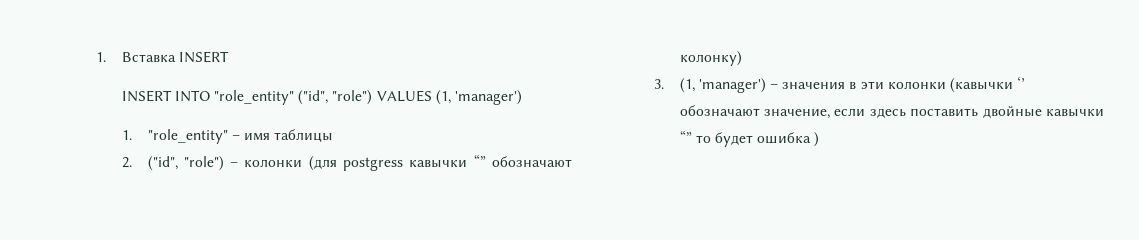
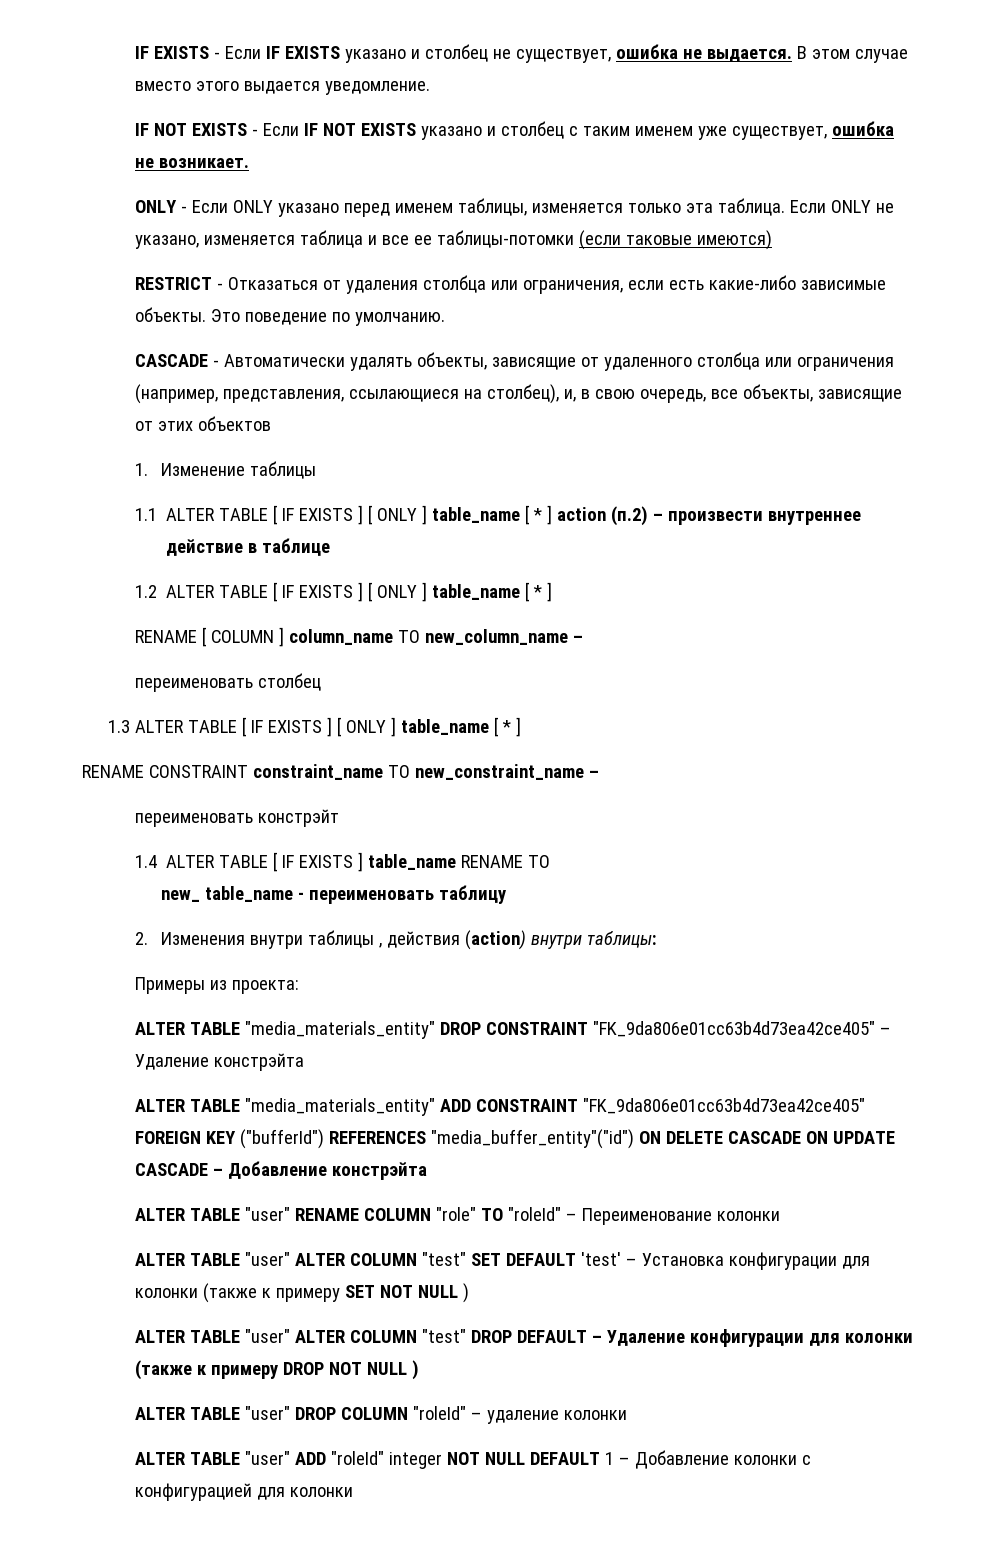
- 1. Вставка INSERT
- INSERT INTO "role_entity" ("id", "role") VALUES (1, 'manager')
- 1. "role_entity" – имя таблицы
- 2. ("id", "role") – колонки (для postgress кавычки “” обозначают колонку)
- 3. (1, 'manager') – значения в эти колонки (кавычки ‘’ обозначают значение, если здесь поставить двойные кавычки “” то будет ошибка )
+ IF EXISTS - Если IF EXISTS указано и столбец не существует, ошибка не выдается. В этом случае вместо этого выдается уведомление.
+ IF NOT EXISTS - Если IF NOT EXISTS указано и столбец с таким именем уже существует, ошибка не возникает.
+ ONLY - Если ONLY указано перед именем таблицы, изменяется только эта таблица. Если ONLY не указано, изменяется таблица и все ее таблицы-потомки (если таковые имеются)
+ RESTRICT - Отказаться от удаления столбца или ограничения, если есть какие-либо зависимые объекты. Это поведение по умолчанию.
+ CASCADE - Автоматически удалять объекты, зависящие от удаленного столбца или ограничения (например, представления, ссылающиеся на столбец), и, в свою очередь, все объекты, зависящие от этих объектов
+ 1. Изменение таблицы
+ 1.1 ALTER TABLE [ IF EXISTS ] [ ONLY ] table_name [ * ] action (п.2) – произвести внутреннее действие в таблице
+ 1.2 ALTER TABLE [ IF EXISTS ] [ ONLY ] table_name [ * ]
+ RENAME [ COLUMN ] column_name TO new_column_name –
+ переименовать столбец
+ 1.3 ALTER TABLE [ IF EXISTS ] [ ONLY ] table_name [ * ]
+ RENAME CONSTRAINT constraint_name TO new_constraint_name –
+ переименовать констрэйт
+ 1.4 ALTER TABLE [ IF EXISTS ] table_name RENAME TO
+ new_ table_name - переименовать таблицу
+ 2. Изменения внутри таблицы , действия (action) внутри таблицы:
+ Примеры из проекта:
+ ALTER TABLE "media_materials_entity" DROP CONSTRAINT "FK_9da806e01cc63b4d73ea42ce405" – Удаление констрэйта
+ ALTER TABLE "media_materials_entity" ADD CONSTRAINT "FK_9da806e01cc63b4d73ea42ce405" FOREIGN KEY ("bufferId") REFERENCES "media_buffer_entity"("id") ON DELETE CASCADE ON UPDATE CASCADE – Добавление констрэйта
+ ALTER TABLE "user" RENAME COLUMN "role" TO "roleId" – Переименование колонки
+ ALTER TABLE "user" ALTER COLUMN "test" SET DEFAULT 'test' – Установка конфигурации для колонки (также к примеру SET NOT NULL )
+ ALTER TABLE "user" ALTER COLUMN "test" DROP DEFAULT – Удаление конфигурации для колонки (также к примеру DROP NOT NULL )
+ ALTER TABLE "user" DROP COLUMN "roleId" – удаление колонки
+ ALTER TABLE "user" ADD "roleId" integer NOT NULL DEFAULT 1 – Добавление колонки с конфигурацией для колонки

